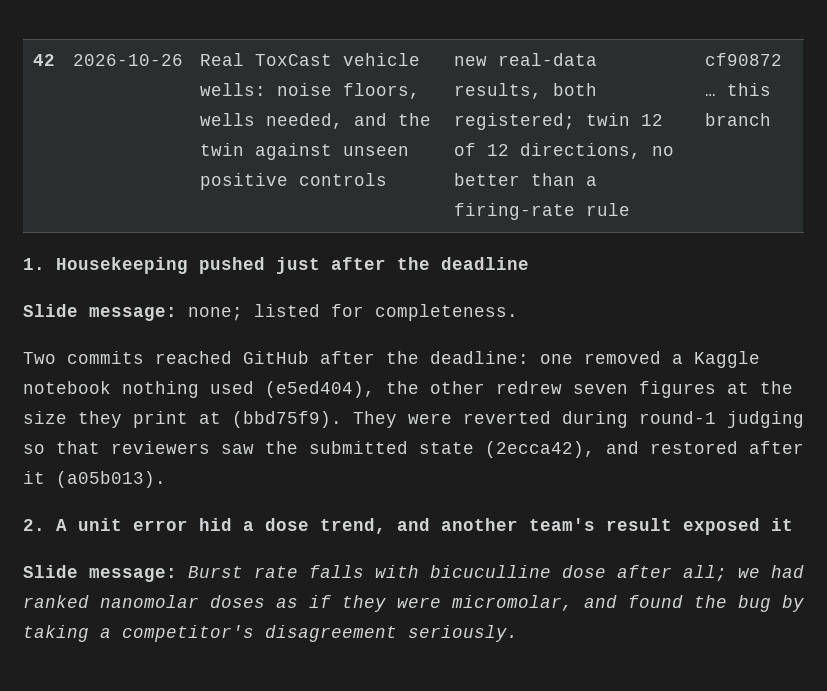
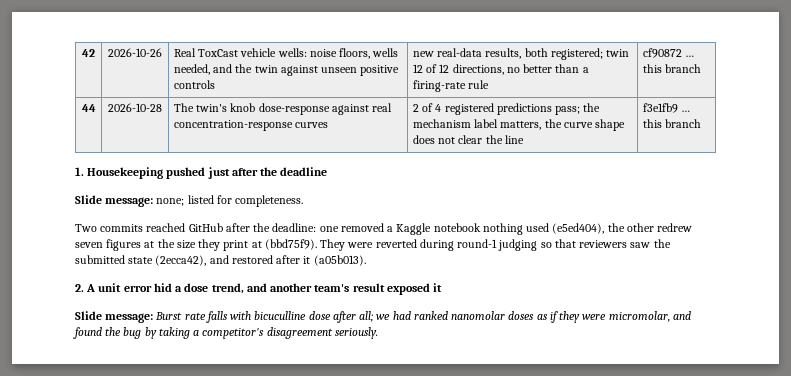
+ 44 | 2026-10-28 | The twin's knob dose-response against real concentration-response curves | 2 of 4 registered predictions pass; the mechanism label matters, the curve shape does not clear the line | f3e1fb9 … this branch

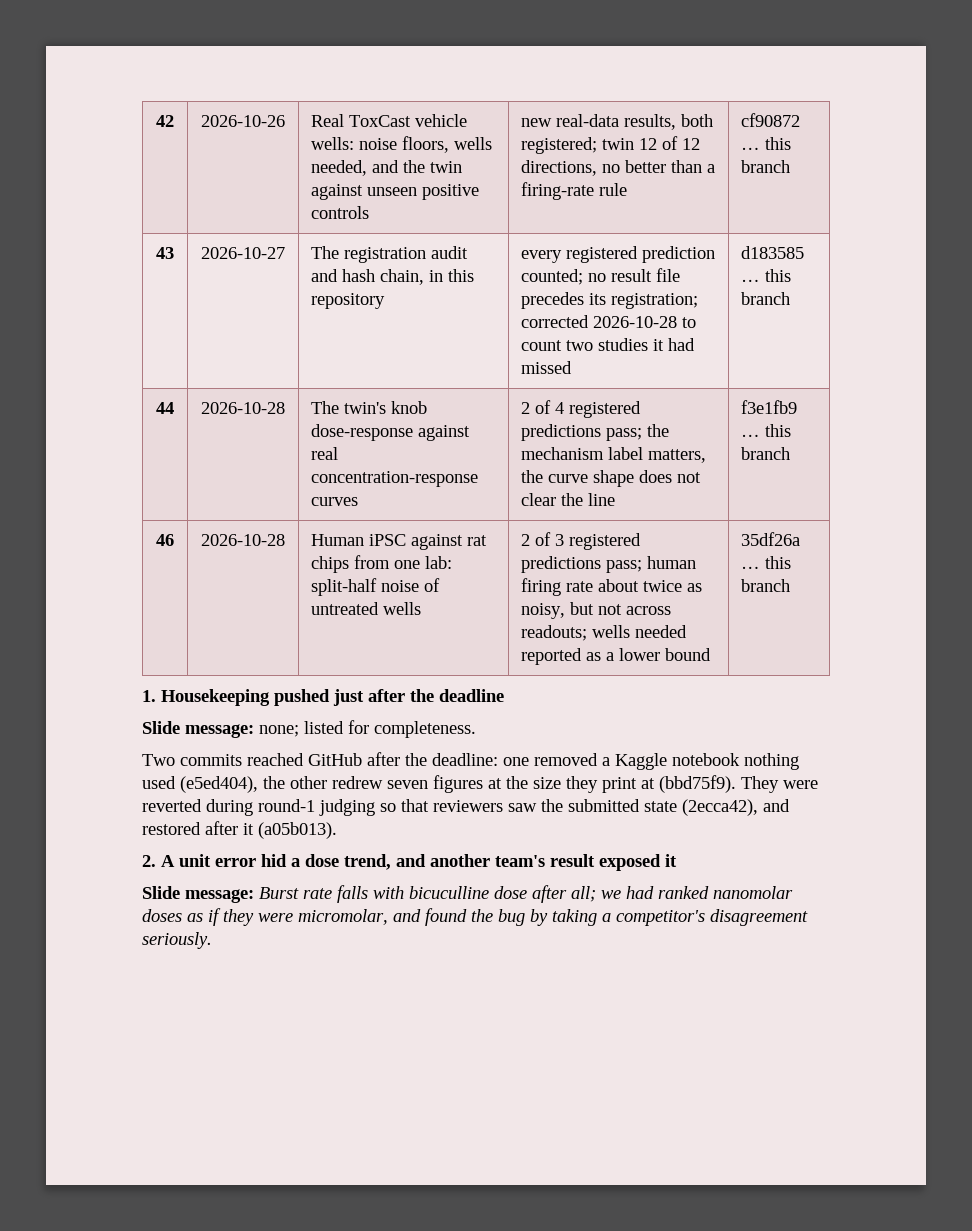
+ 43 | 2026-10-27 | The registration audit and hash chain, in this repository | every registered prediction counted; no result file precedes its registration; corrected 2026-10-28 to count two studies it had missed | d183585 … this branch
+ 46 | 2026-10-28 | Human iPSC against rat chips from one lab: split-half noise of untreated wells | 2 of 3 registered predictions pass; human firing rate about twice as noisy, but not across readouts; wells needed reported as a lower bound | 35df26a … this branch

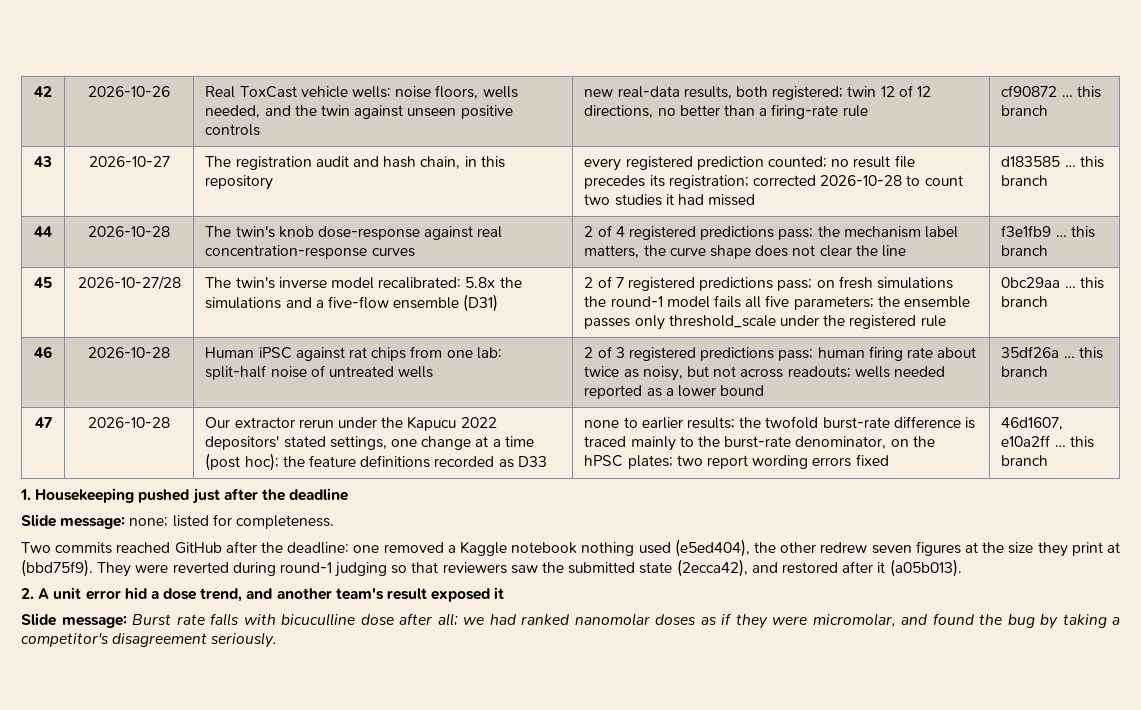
+ 45 | 2026-10-27/28 | The twin's inverse model recalibrated: 5.8x the simulations and a five-flow ensemble (D31) | 2 of 7 registered predictions pass; on fresh simulations the round-1 model fails all five parameters; the ensemble passes only threshold_scale under the registered rule | 0bc29aa … this branch
+ 47 | 2026-10-28 | Our extractor rerun under the Kapucu 2022 depositors' stated settings, one change at a time (post hoc); the feature definitions recorded as D33 | none to earlier results; the twofold burst-rate difference is traced mainly to the burst-rate denominator, on the hPSC plates; two report wording errors fixed | 46d1607, e10a2ff … this branch

